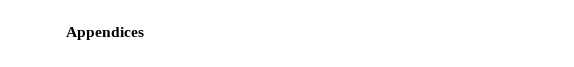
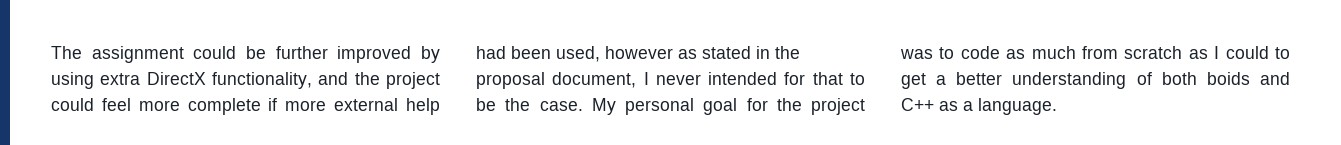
- Appendices
+ The assignment could be further improved by using extra DirectX functionality, and the project could feel more complete if more external help had been used, however as stated in the proposal document, I never intended for that to be the case. My personal goal for the project was to code as much from scratch as I could to get a better understanding of both boids and C++ as a language.

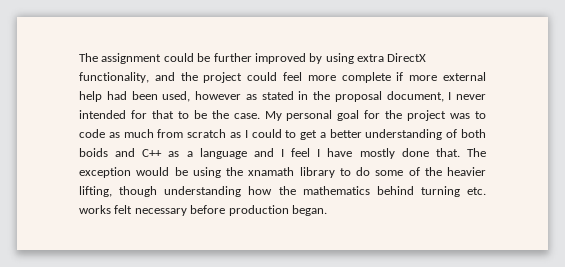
- My personal goal for the project was to code as much from scratch as I could to get a better understanding of both boids and C++ as a language.
+ My personal goal for the project was to code as much from scratch as I could to get a better understanding of both boids and C++ as a language and I feel I have mostly done that. The exception would be using the xnamath library to do some of the heavier lifting, though understanding how the mathematics behind turning etc. works felt necessary before production began.

